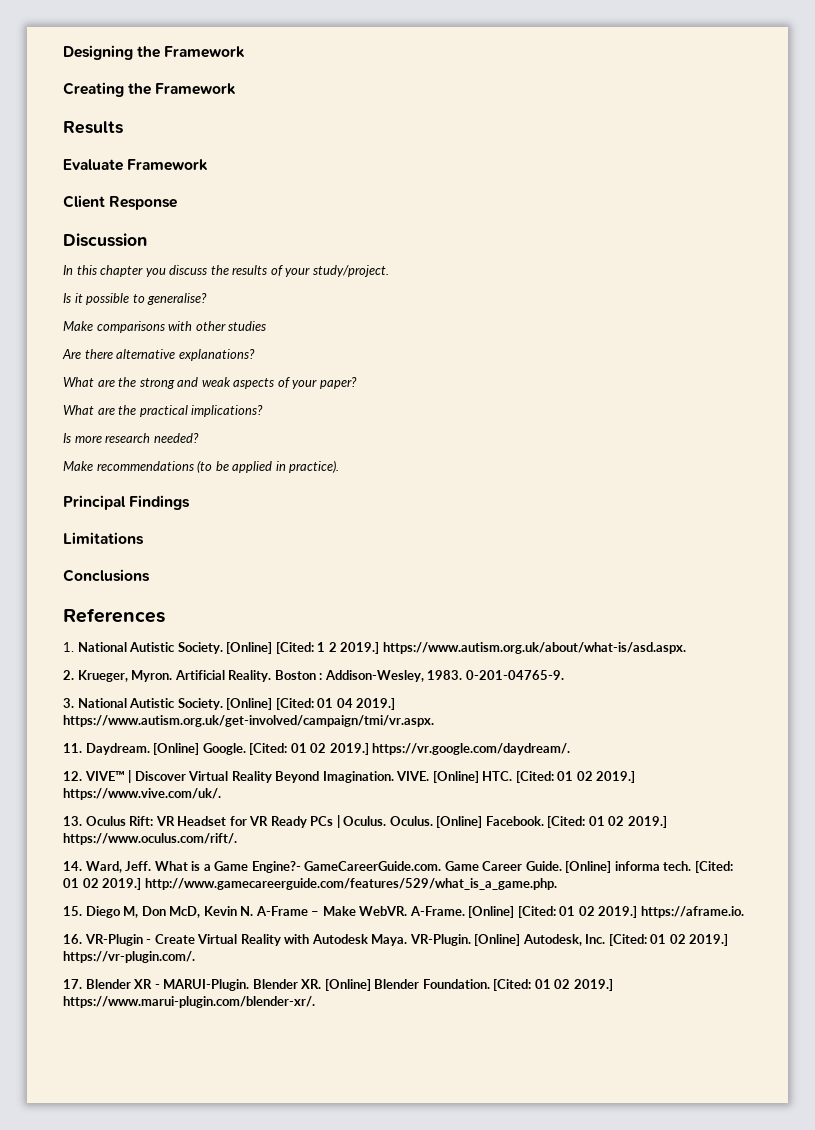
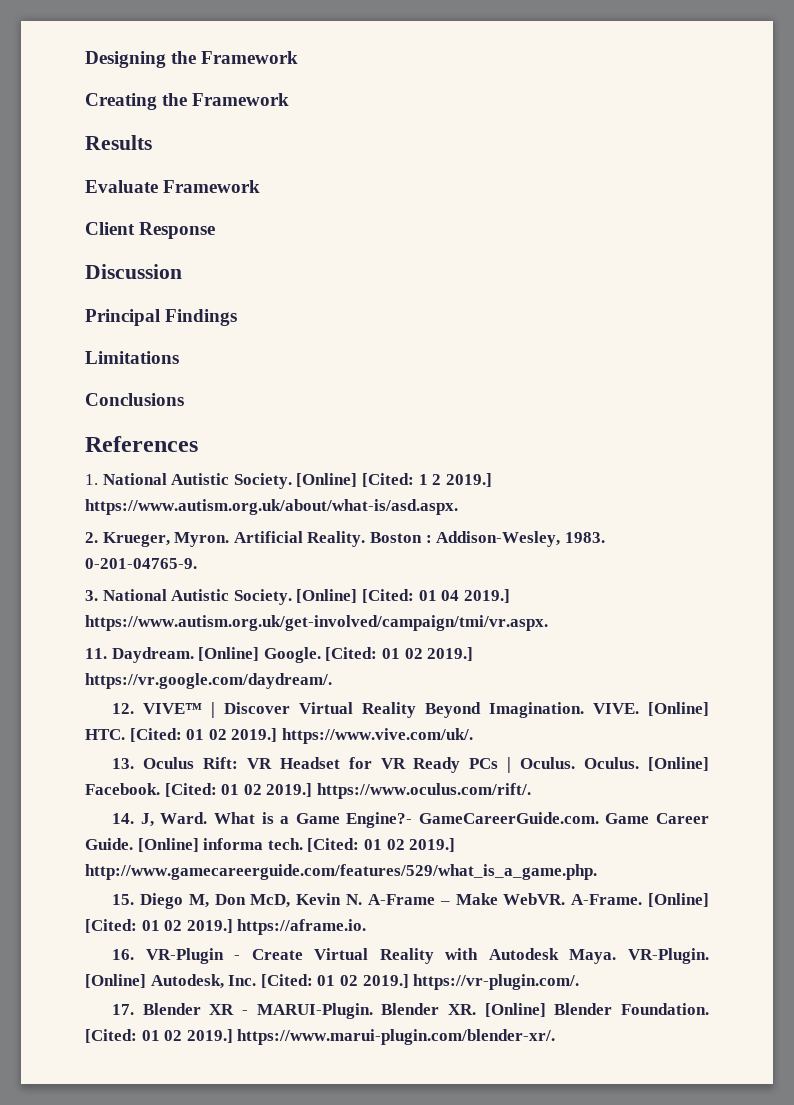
- In this chapter you discuss the results of your study/project.
- Is it possible to generalise?
- Make comparisons with other studies
- Are there alternative explanations?
- What are the strong and weak aspects of your paper?
- What are the practical implications?
- Is more research needed?
- Make recommendations (to be applied in practice).
- 14. Ward, Jeff.
+ 14. J, Ward.

